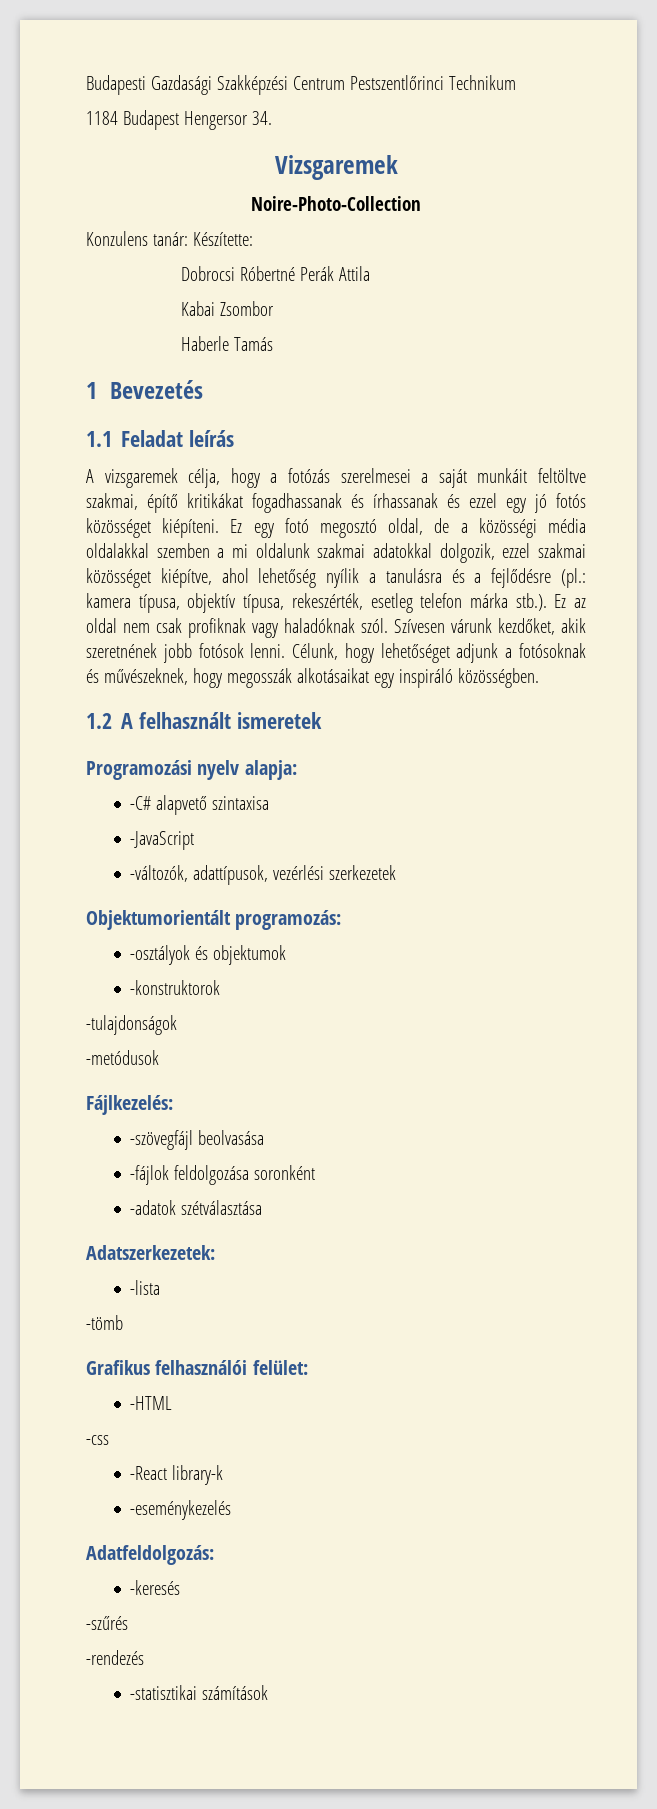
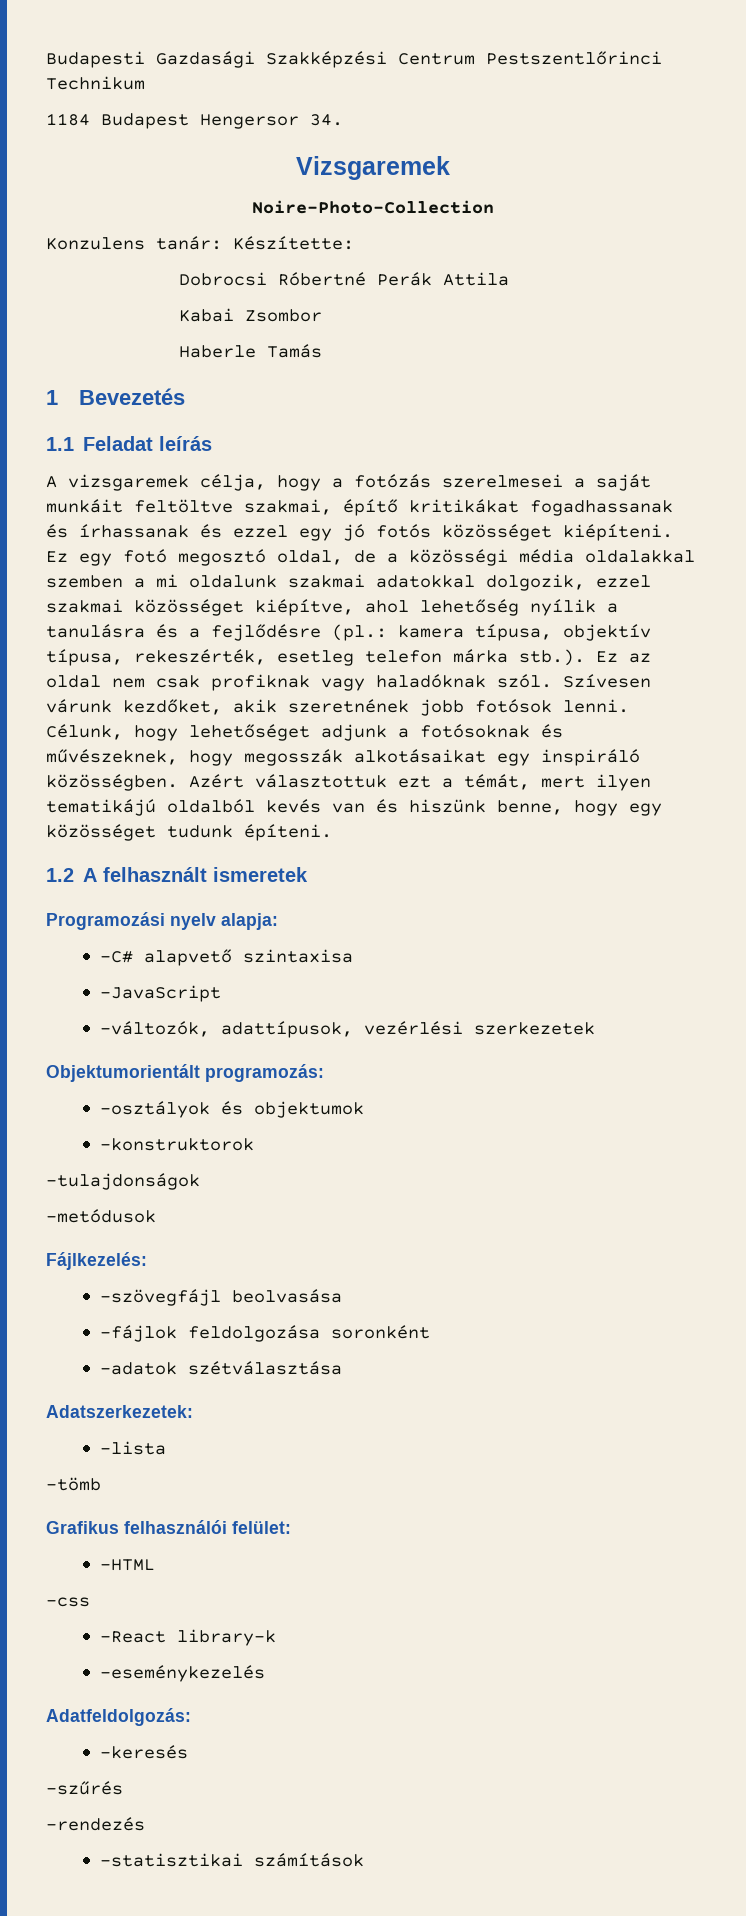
+ Azért választottuk ezt a témát, mert ilyen tematikájú oldalból kevés van és hiszünk benne, hogy egy közösséget tudunk építeni.

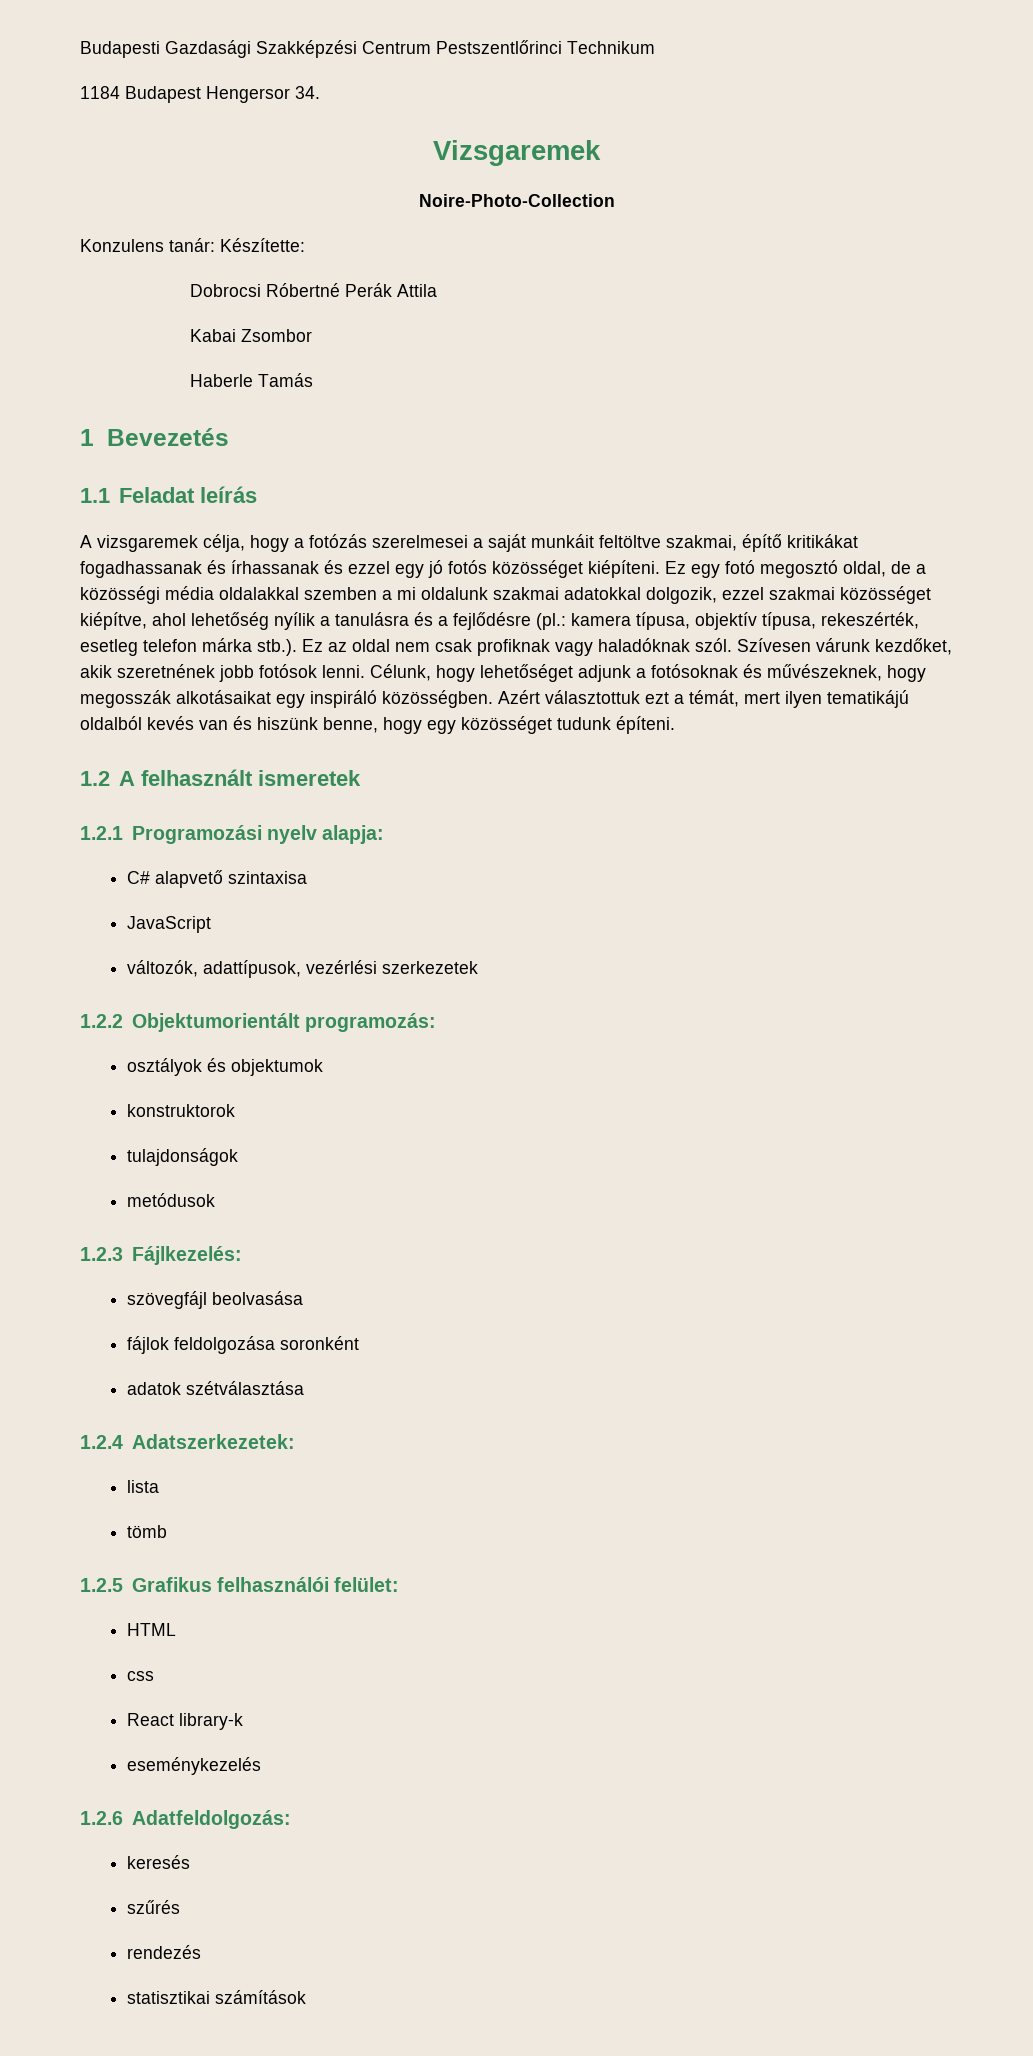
- Programozási nyelv alapja:
+ 1.2.1 Programozási nyelv alapja:
- -C# alapvető szintaxisa
+ C# alapvető szintaxisa
- -JavaScript
- -változók, adattípusok, vezérlési szerkezetek
+ JavaScript
+ változók, adattípusok, vezérlési szerkezetek
- Objektumorientált programozás:
+ 1.2.2 Objektumorientált programozás:
- -osztályok és objektumok
+ osztályok és objektumok
- -konstruktorok
- -tulajdonságok
- -metódusok
- Fájlkezelés:
+ konstruktorok
+ tulajdonságok
+ metódusok
+ 1.2.3 Fájlkezelés:
- -szövegfájl beolvasása
+ szövegfájl beolvasása
- -fájlok feldolgozása soronként
+ fájlok feldolgozása soronként
- -adatok szétválasztása
+ adatok szétválasztása
- Adatszerkezetek:
+ 1.2.4 Adatszerkezetek:
- -lista
- -tömb
- Grafikus felhasználói felület:
+ lista
+ tömb
+ 1.2.5 Grafikus felhasználói felület:
- -HTML
- -css
- -React library-k
+ HTML
+ css
+ React library-k
- -eseménykezelés
- Adatfeldolgozás:
+ eseménykezelés
+ 1.2.6 Adatfeldolgozás:
- -keresés
- -szűrés
- -rendezés
- -statisztikai számítások
+ keresés
+ szűrés
+ rendezés
+ statisztikai számítások

